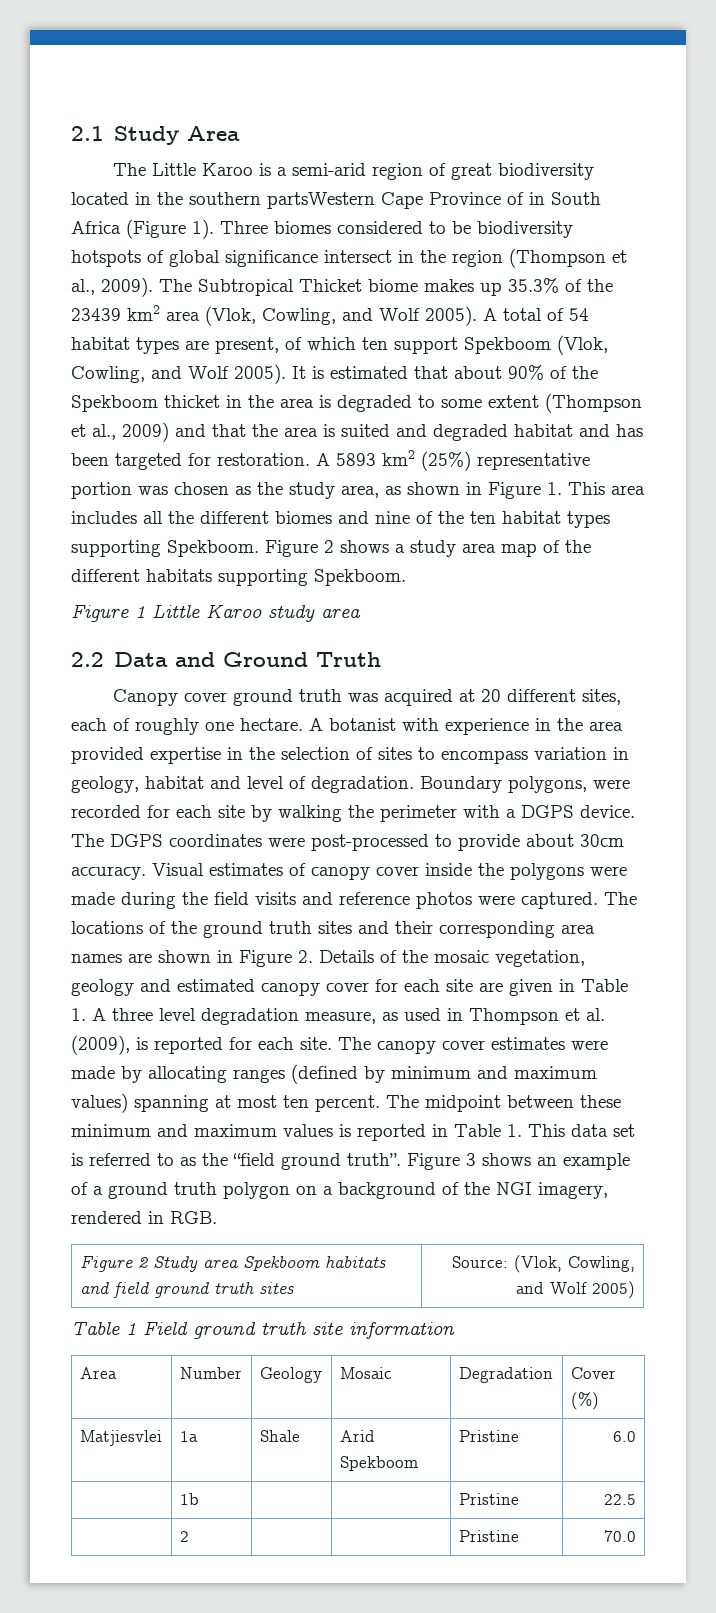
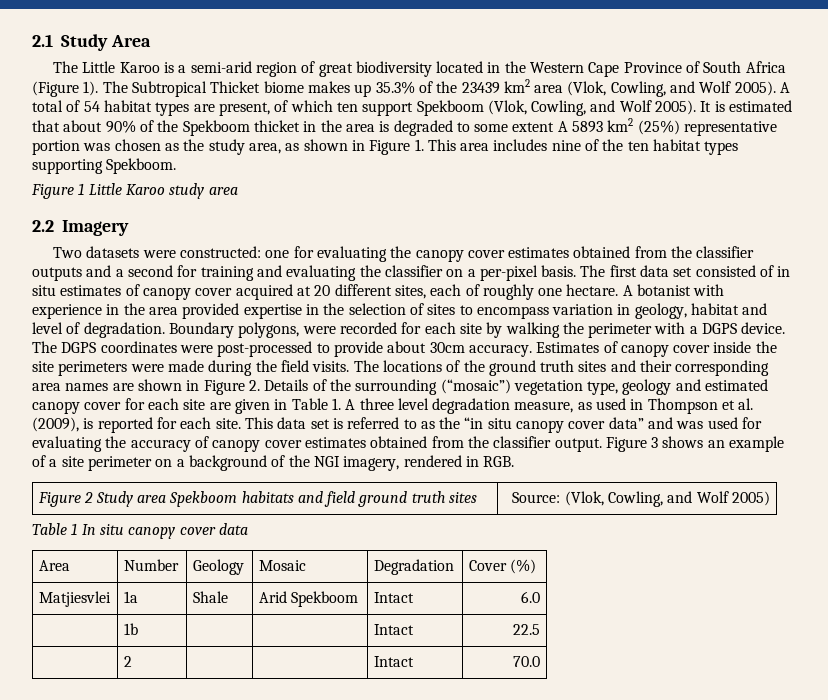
- The Little Karoo is a semi-arid region of great biodiversity located in the southern partsWestern Cape Province of in South Africa (Figure 1).
+ The Little Karoo is a semi-arid region of great biodiversity located in the Western Cape Province of South Africa (Figure 1).
- Three biomes considered to be biodiversity hotspots of global significance intersect in the region (Thompson et al., 2009).
- It is estimated that about 90% of the Spekboom thicket in the area is degraded to some extent (Thompson et al., 2009) and that the area is suited and degraded habitat and has been targeted for restoration. A 5893 km2 (25%) representative portion was chosen as the study area, as shown in Figure 1. This area includes all the different biomes and nine of the ten habitat types supporting Spekboom. Figure 2 shows a study area map of the different habitats supporting Spekboom.
+ It is estimated that about 90% of the Spekboom thicket in the area is degraded to some extent A 5893 km2 (25%) representative portion was chosen as the study area, as shown in Figure 1. This area includes nine of the ten habitat types supporting Spekboom.
- 2.2 Data and Ground Truth
- Canopy cover ground truth was acquired at 20 different sites, each of roughly one hectare.
+ 2.2 Imagery
+ Two datasets were constructed: one for evaluating the canopy cover estimates obtained from the classifier outputs and a second for training and evaluating the classifier on a per-pixel basis. The first data set consisted of in situ estimates of canopy cover acquired at 20 different sites, each of roughly one hectare.
- Visual estimates of canopy cover inside the polygons were made during the field visits and reference photos were captured.
+ Estimates of canopy cover inside the site perimeters were made during the field visits.
- The locations of the ground truth sites and their corresponding area names are shown in Figure 2. Details of the mosaic vegetation, geology and estimated canopy cover for each site are given in Table 1. A three level degradation measure, as used in Thompson et al. (2009), is reported for each site.
+ The locations of the ground truth sites and their corresponding area names are shown in Figure 2. Details of the surrounding (“mosaic”) vegetation type, geology and estimated canopy cover for each site are given in Table 1. A three level degradation measure, as used in Thompson et al. (2009), is reported for each site.
- The canopy cover estimates were made by allocating ranges (defined by minimum and maximum values) spanning at most ten percent. The midpoint between these minimum and maximum values is reported in Table 1. This data set is referred to as the “field ground truth”.
+ This data set is referred to as the “in situ canopy cover data” and was used for evaluating the accuracy of canopy cover estimates obtained from the classifier output.
- Figure 3 shows an example of a ground truth polygon on a background of the NGI imagery, rendered in RGB.
+ Figure 3 shows an example of a site perimeter on a background of the NGI imagery, rendered in RGB.
- Table 1 Field ground truth site information
+ Table 1 In situ canopy cover data
- Matjiesvlei | 1a | Shale | Arid Spekboom | Pristine | 6.0
+ Matjiesvlei | 1a | Shale | Arid Spekboom | Intact | 6.0
- | 1b | | | Pristine | 22.5
+ | 1b | | | Intact | 22.5
- | 2 | | | Pristine | 70.0
+ | 2 | | | Intact | 70.0

